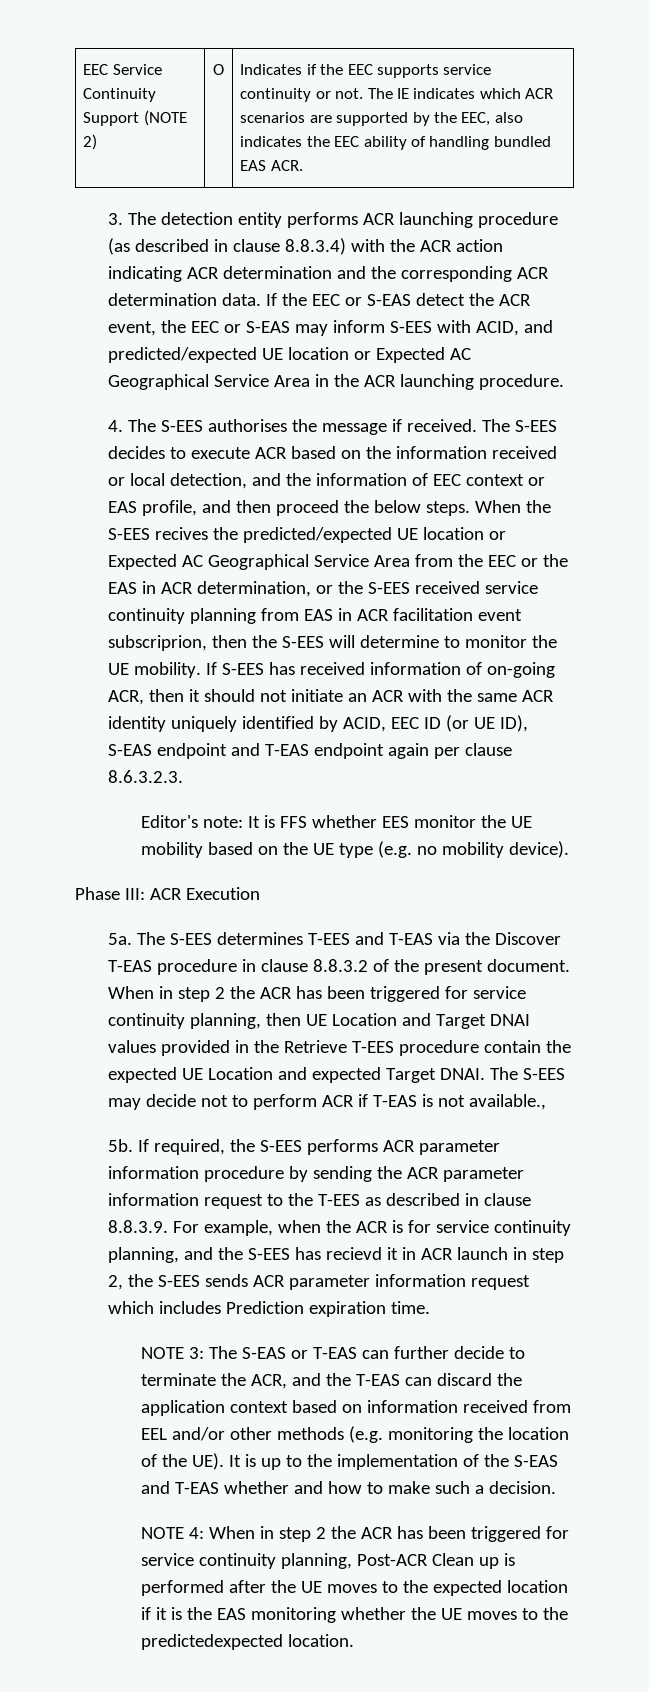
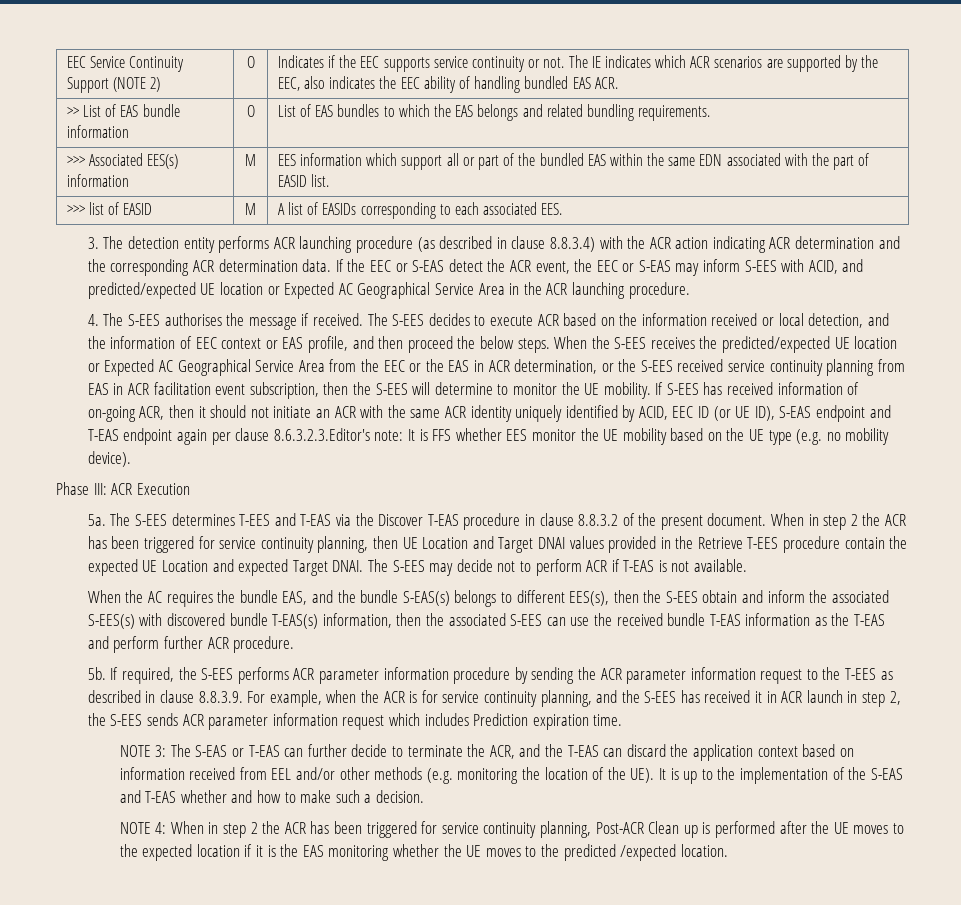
+ >> List of EAS bundle information | O | List of EAS bundles to which the EAS belongs and related bundling requirements.
+ >>> Associated EES(s) information | M | EES information which support all or part of the bundled EAS within the same EDN associated with the part of EASID list.
+ >>> list of EASID | M | A list of EASIDs corresponding to each associated EES.
- When the S-EES recives the predicted/expected UE location or Expected AC Geographical Service Area from the EEC or the EAS in ACR determination, or the S-EES received service continuity planning from EAS in ACR facilitation event subscriprion, then the S-EES will determine to monitor the UE mobility.
+ When the S-EES receives the predicted/expected UE location or Expected AC Geographical Service Area from the EEC or the EAS in ACR determination, or the S-EES received service continuity planning from EAS in ACR facilitation event subscription, then the S-EES will determine to monitor the UE mobility.
- If S-EES has received information of on-going ACR, then it should not initiate an ACR with the same ACR identity uniquely identified by ACID, EEC ID (or UE ID), S-EAS endpoint and T-EAS endpoint again per clause 8.6.3.2.3.
- Editor's note: It is FFS whether EES monitor the UE mobility based on the UE type (e.g. no mobility device).
+ If S-EES has received information of on-going ACR, then it should not initiate an ACR with the same ACR identity uniquely identified by ACID, EEC ID (or UE ID), S-EAS endpoint and T-EAS endpoint again per clause 8.6.3.2.3.Editor's note: It is FFS whether EES monitor the UE mobility based on the UE type (e.g. no mobility device).
- The S-EES may decide not to perform ACR if T-EAS is not available.,
+ The S-EES may decide not to perform ACR if T-EAS is not available.
+ When the AC requires the bundle EAS, and the bundle S-EAS(s) belongs to different EES(s), then the S-EES obtain and inform the associated S-EES(s) with discovered bundle T-EAS(s) information, then the associated S-EES can use the received bundle T-EAS information as the T-EAS and perform further ACR procedure.
- If required, the S-EES performs ACR parameter information procedure by sending the ACR parameter information request to the T-EES as described in clause 8.8.3.9. For example, when the ACR is for service continuity planning, and the S-EES has recievd it in ACR launch in step 2, the S-EES sends ACR parameter information request which includes Prediction expiration time.
+ If required, the S-EES performs ACR parameter information procedure by sending the ACR parameter information request to the T-EES as described in clause 8.8.3.9. For example, when the ACR is for service continuity planning, and the S-EES has received it in ACR launch in step 2, the S-EES sends ACR parameter information request which includes Prediction expiration time.
- NOTE 4: When in step 2 the ACR has been triggered for service continuity planning, Post-ACR Clean up is performed after the UE moves to the expected location if it is the EAS monitoring whether the UE moves to the predictedexpected location.
+ NOTE 4: When in step 2 the ACR has been triggered for service continuity planning, Post-ACR Clean up is performed after the UE moves to the expected location if it is the EAS monitoring whether the UE moves to the predicted /expected location.

